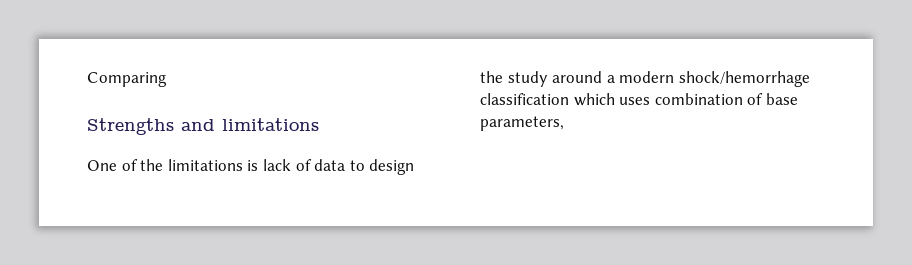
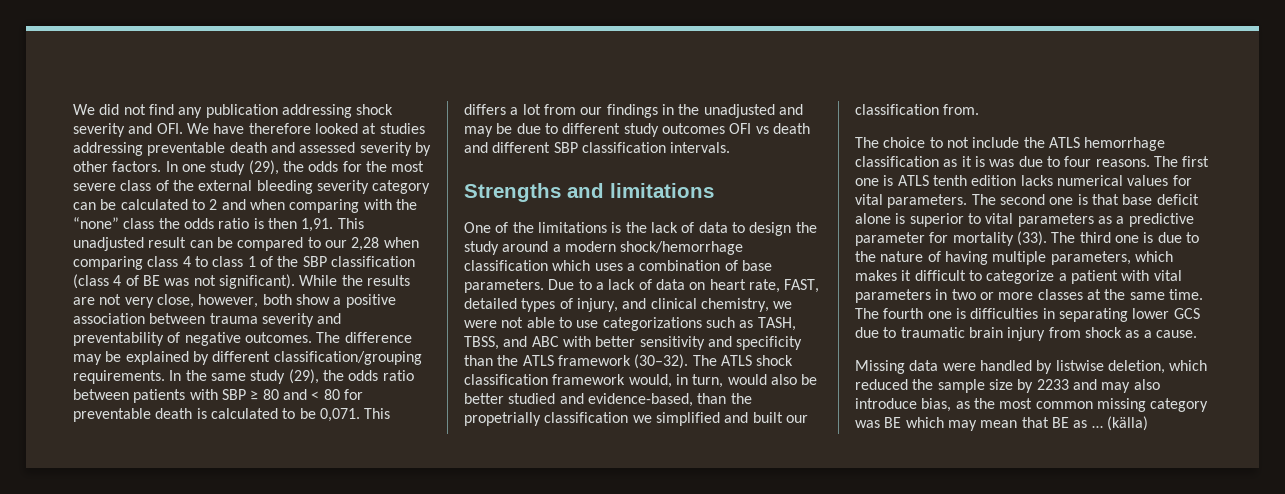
- Comparing
+ We did not find any publication addressing shock severity and OFI. We have therefore looked at studies addressing preventable death and assessed severity by other factors. In one study (29), the odds for the most severe class of the external bleeding severity category can be calculated to 2 and when comparing with the “none” class the odds ratio is then 1,91. This unadjusted result can be compared to our 2,28 when comparing class 4 to class 1 of the SBP classification (class 4 of BE was not significant). While the results are not very close, however, both show a positive association between trauma severity and preventability of negative outcomes. The difference may be explained by different classification/grouping requirements. In the same study (29), the odds ratio between patients with SBP ≥ 80 and < 80 for preventable death is calculated to be 0,071. This differs a lot from our findings in the unadjusted and may be due to different study outcomes OFI vs death and different SBP classification intervals.
- One of the limitations is lack of data to design the study around a modern shock/hemorrhage classification which uses combination of base parameters,
+ One of the limitations is the lack of data to design the study around a modern shock/hemorrhage classification which uses a combination of base parameters. Due to a lack of data on heart rate, FAST, detailed types of injury, and clinical chemistry, we were not able to use categorizations such as TASH, TBSS, and ABC with better sensitivity and specificity than the ATLS framework (30–32). The ATLS shock classification framework would, in turn, would also be better studied and evidence-based, than the propetrially classification we simplified and built our classification from.
+ The choice to not include the ATLS hemorrhage classification as it is was due to four reasons. The first one is ATLS tenth edition lacks numerical values for vital parameters. The second one is that base deficit alone is superior to vital parameters as a predictive parameter for mortality (33). The third one is due to the nature of having multiple parameters, which makes it difficult to categorize a patient with vital parameters in two or more classes at the same time. The fourth one is difficulties in separating lower GCS due to traumatic brain injury from shock as a cause.
+ Missing data were handled by listwise deletion, which reduced the sample size by 2233 and may also introduce bias, as the most common missing category was BE which may mean that BE as … (källa)

